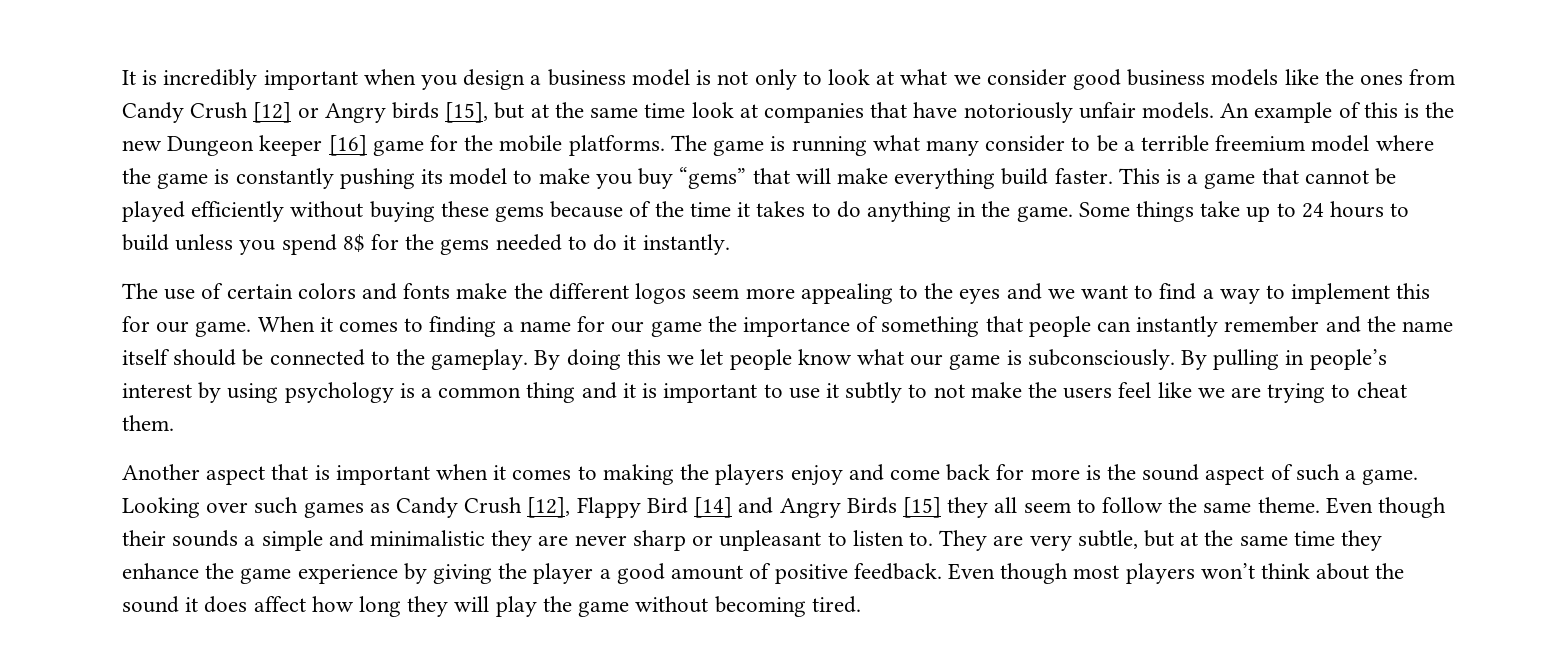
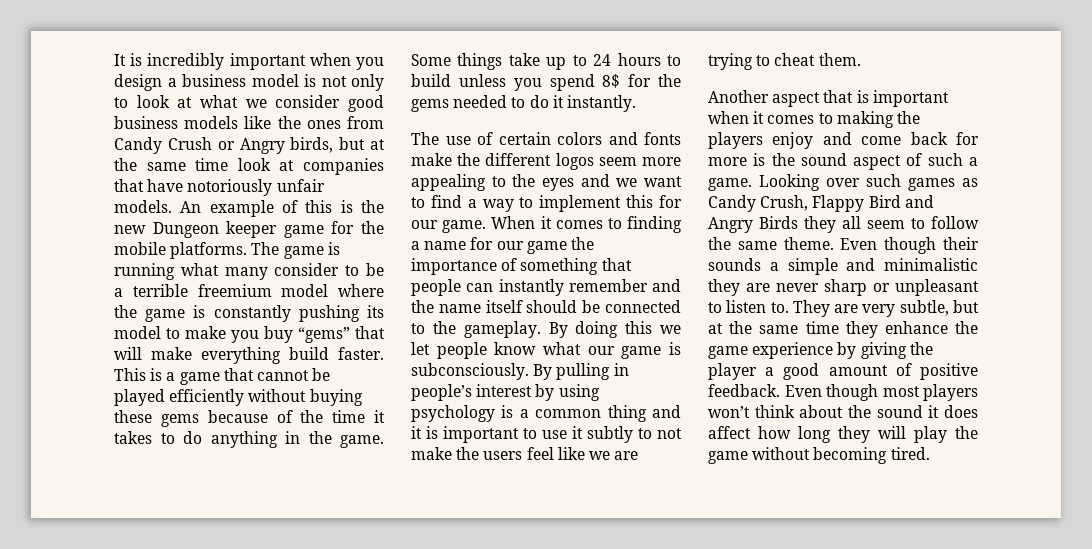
- It is incredibly important when you design a business model is not only to look at what we consider good business models like the ones from Candy Crush [12] or Angry birds [15], but at the same time look at companies that have notoriously unfair models.
+ It is incredibly important when you design a business model is not only to look at what we consider good business models like the ones from Candy Crush or Angry birds, but at the same time look at companies that have notoriously unfair models.
- An example of this is the new Dungeon keeper [16] game for the mobile platforms.
+ An example of this is the new Dungeon keeper game for the mobile platforms.
- Looking over such games as Candy Crush [12], Flappy Bird [14] and Angry Birds [15] they all seem to follow the same theme.
+ Looking over such games as Candy Crush, Flappy Bird and Angry Birds they all seem to follow the same theme.

